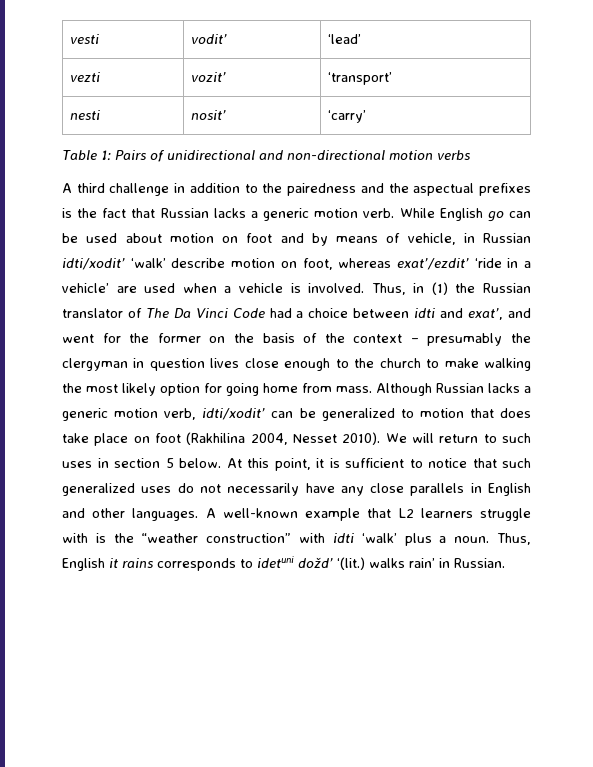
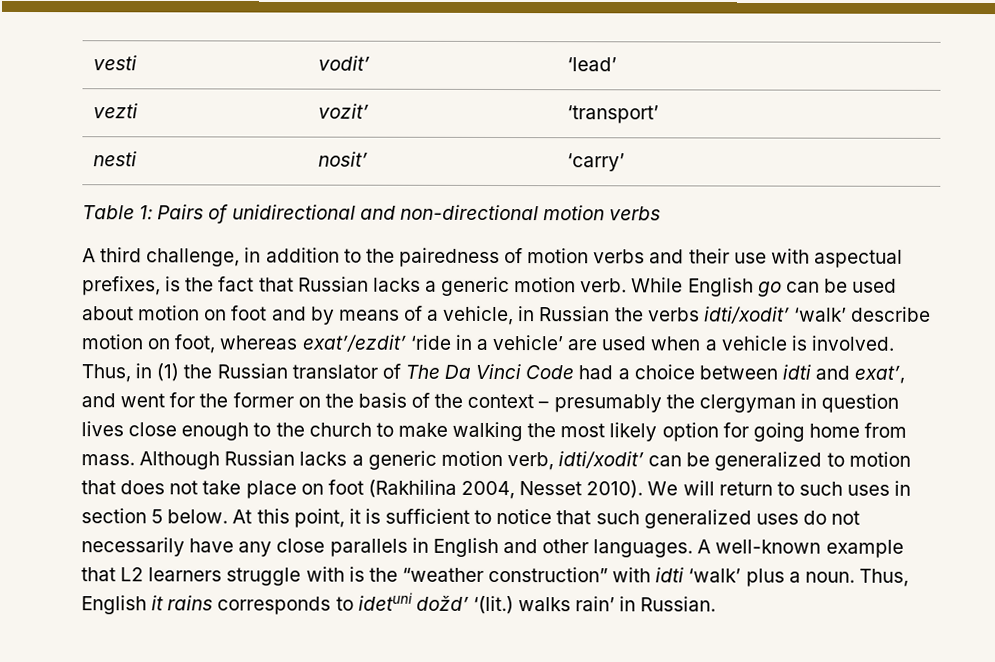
- A third challenge in addition to the pairedness and the aspectual prefixes is the fact that Russian lacks a generic motion verb.
+ A third challenge, in addition to the pairedness of motion verbs and their use with aspectual prefixes, is the fact that Russian lacks a generic motion verb.
- While English go can be used about motion on foot and by means of vehicle, in Russian idti/xodit’ ‘walk’ describe motion on foot, whereas exat’/ezdit’ ‘ride in a vehicle’ are used when a vehicle is involved.
+ While English go can be used about motion on foot and by means of a vehicle, in Russian the verbs idti/xodit’ ‘walk’ describe motion on foot, whereas exat’/ezdit’ ‘ride in a vehicle’ are used when a vehicle is involved.
- Although Russian lacks a generic motion verb, idti/xodit’ can be generalized to motion that does take place on foot (Rakhilina 2004, Nesset 2010).
+ Although Russian lacks a generic motion verb, idti/xodit’ can be generalized to motion that does not take place on foot (Rakhilina 2004, Nesset 2010).

